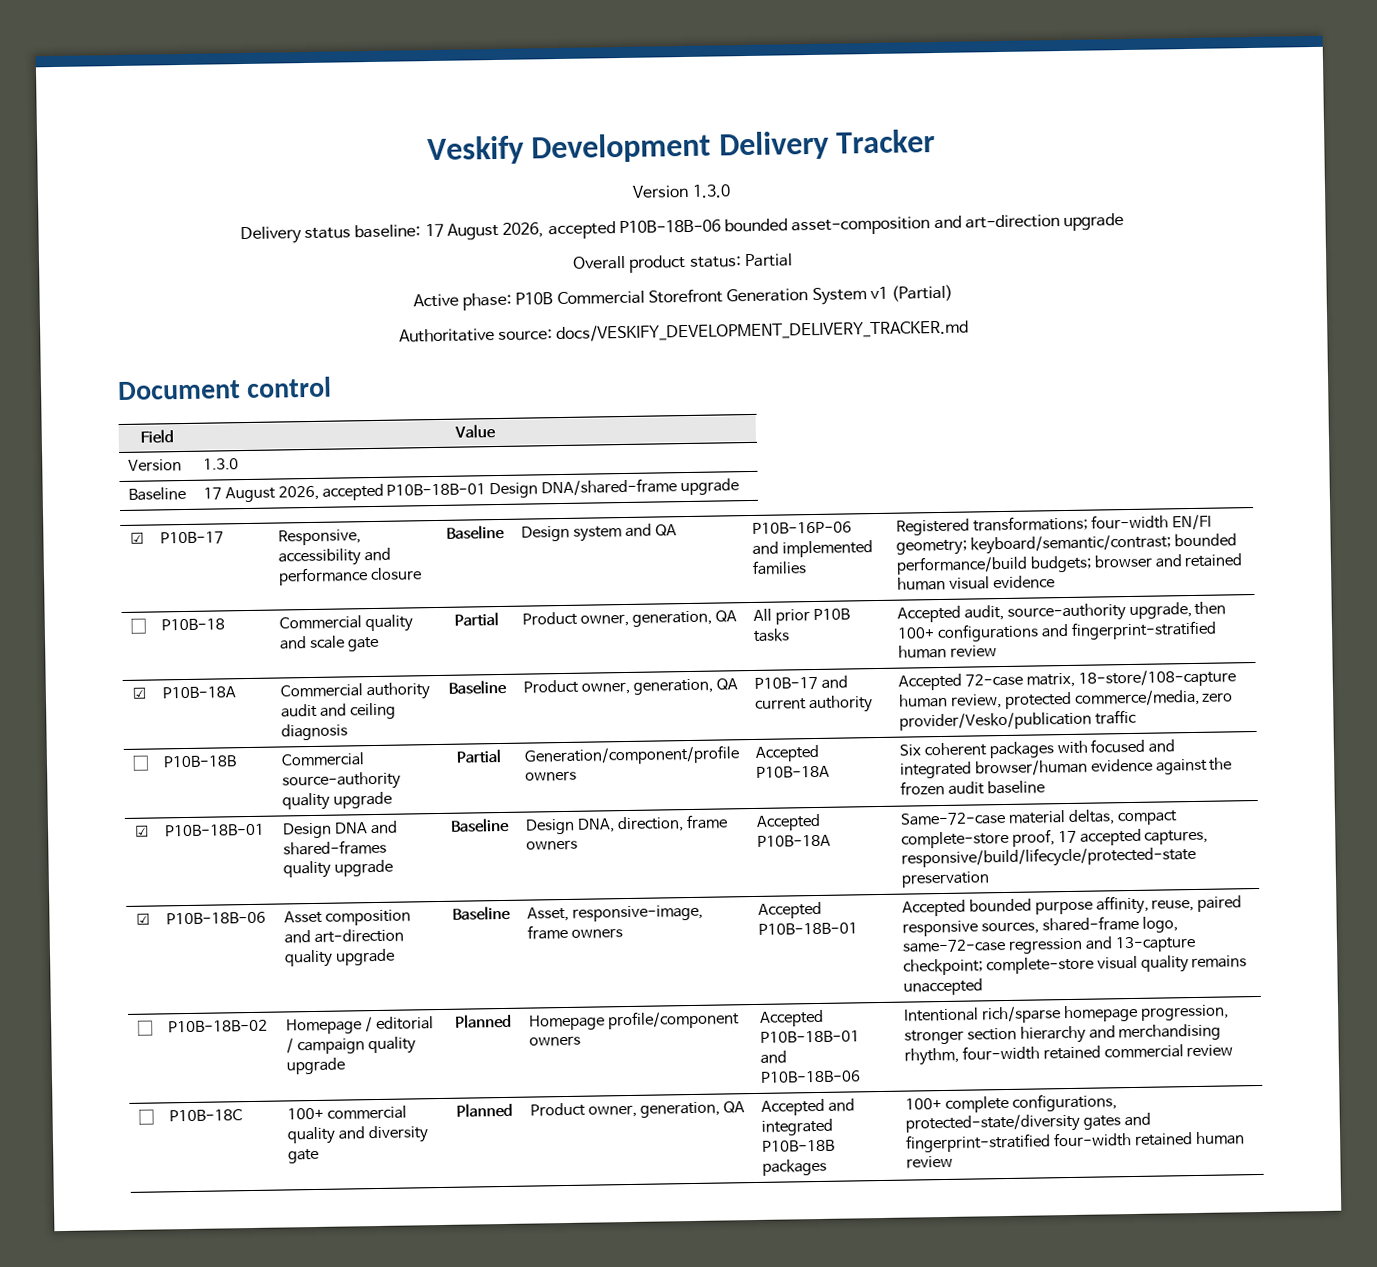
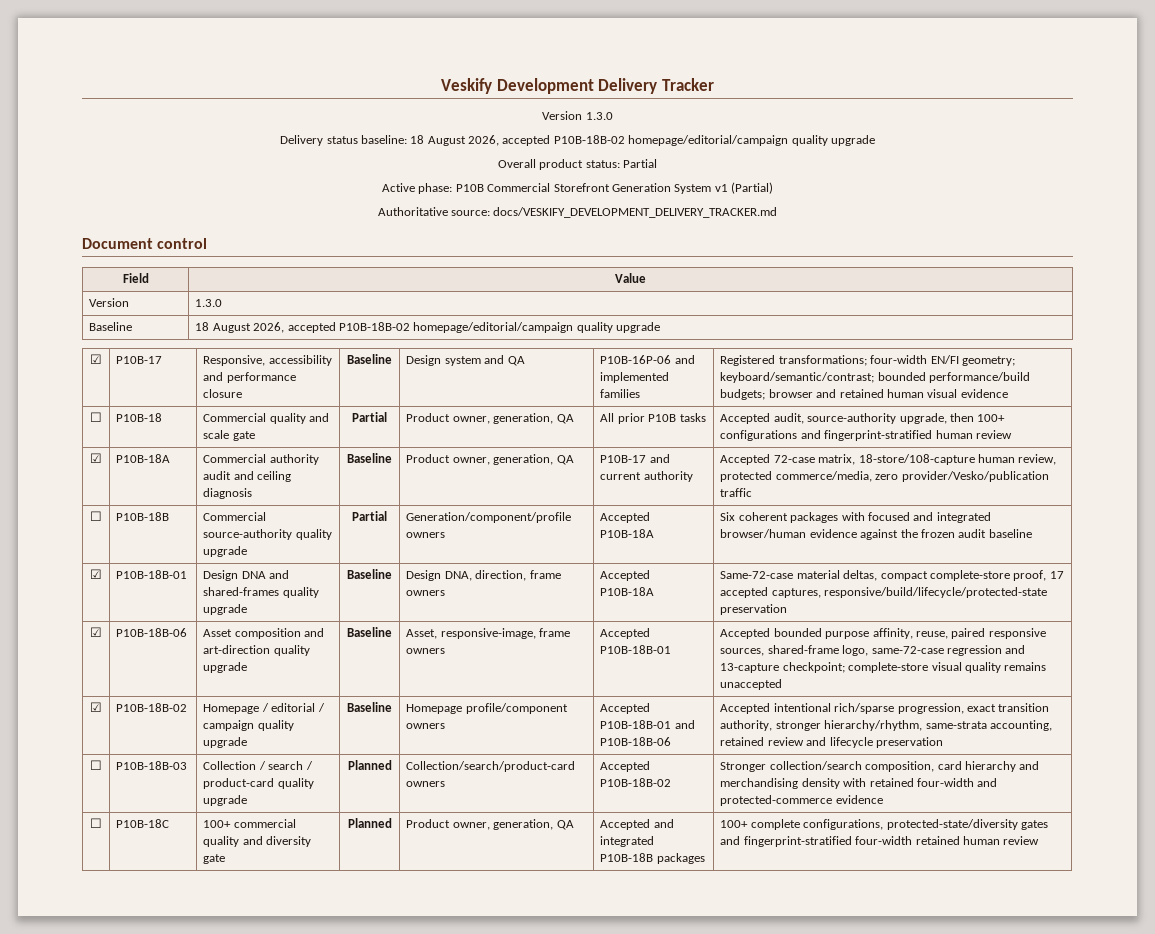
- Delivery status baseline: 17 August 2026, accepted P10B-18B-06 bounded asset-composition and art-direction upgrade
+ Delivery status baseline: 18 August 2026, accepted P10B-18B-02 homepage/editorial/campaign quality upgrade
- Baseline | 17 August 2026, accepted P10B-18B-01 Design DNA/shared-frame upgrade
+ Baseline | 18 August 2026, accepted P10B-18B-02 homepage/editorial/campaign quality upgrade
- ☐ | P10B-18B-02 | Homepage / editorial / campaign quality upgrade | Planned | Homepage profile/component owners | Accepted P10B-18B-01 and P10B-18B-06 | Intentional rich/sparse homepage progression, stronger section hierarchy and merchandising rhythm, four-width retained commercial review
+ ☑ | P10B-18B-02 | Homepage / editorial / campaign quality upgrade | Baseline | Homepage profile/component owners | Accepted P10B-18B-01 and P10B-18B-06 | Accepted intentional rich/sparse progression, exact transition authority, stronger hierarchy/rhythm, same-strata accounting, retained review and lifecycle preservation
+ ☐ | P10B-18B-03 | Collection / search / product-card quality upgrade | Planned | Collection/search/product-card owners | Accepted P10B-18B-02 | Stronger collection/search composition, card hierarchy and merchandising density with retained four-width and protected-commerce evidence

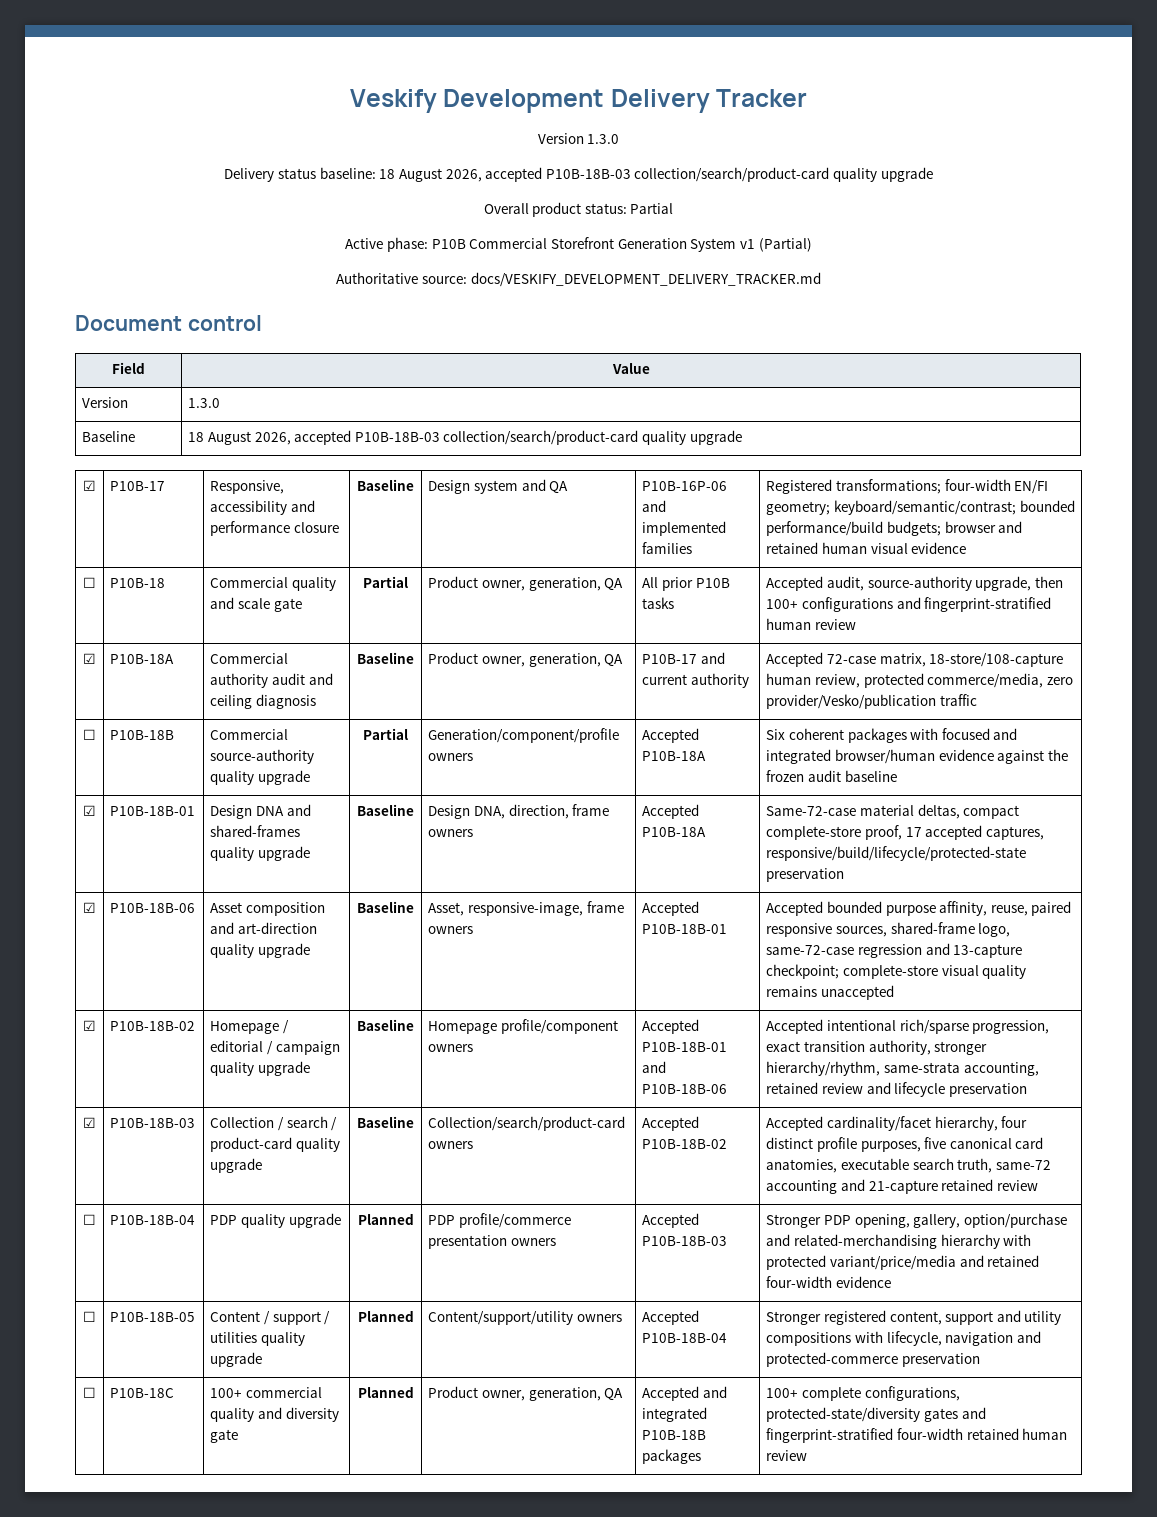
- Delivery status baseline: 18 August 2026, accepted P10B-18B-02 homepage/editorial/campaign quality upgrade
+ Delivery status baseline: 18 August 2026, accepted P10B-18B-03 collection/search/product-card quality upgrade
- Baseline | 18 August 2026, accepted P10B-18B-02 homepage/editorial/campaign quality upgrade
+ Baseline | 18 August 2026, accepted P10B-18B-03 collection/search/product-card quality upgrade
- ☐ | P10B-18B-03 | Collection / search / product-card quality upgrade | Planned | Collection/search/product-card owners | Accepted P10B-18B-02 | Stronger collection/search composition, card hierarchy and merchandising density with retained four-width and protected-commerce evidence
+ ☑ | P10B-18B-03 | Collection / search / product-card quality upgrade | Baseline | Collection/search/product-card owners | Accepted P10B-18B-02 | Accepted cardinality/facet hierarchy, four distinct profile purposes, five canonical card anatomies, executable search truth, same-72 accounting and 21-capture retained review
+ ☐ | P10B-18B-04 | PDP quality upgrade | Planned | PDP profile/commerce presentation owners | Accepted P10B-18B-03 | Stronger PDP opening, gallery, option/purchase and related-merchandising hierarchy with protected variant/price/media and retained four-width evidence
+ ☐ | P10B-18B-05 | Content / support / utilities quality upgrade | Planned | Content/support/utility owners | Accepted P10B-18B-04 | Stronger registered content, support and utility compositions with lifecycle, navigation and protected-commerce preservation

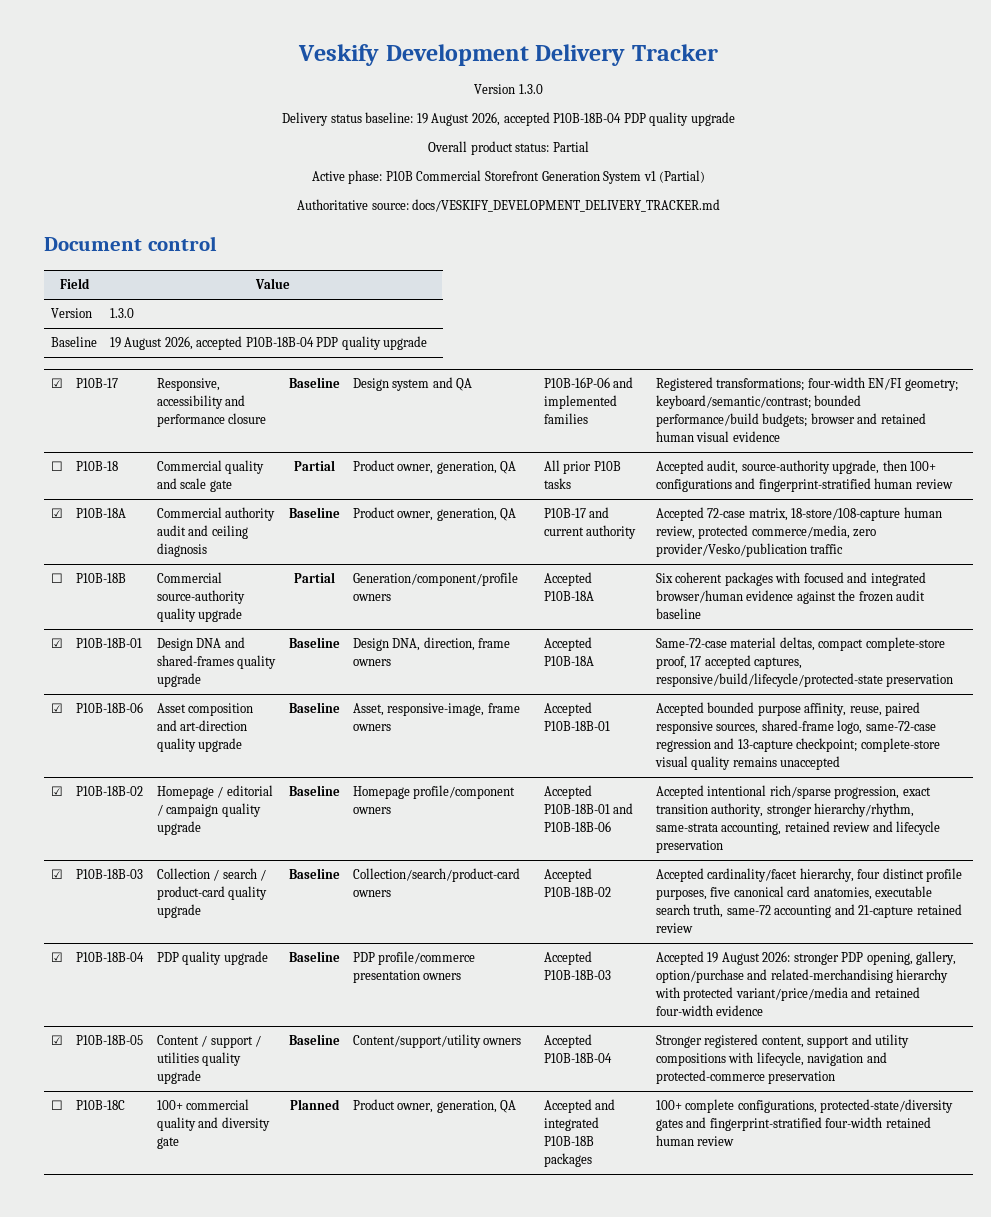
- Delivery status baseline: 18 August 2026, accepted P10B-18B-03 collection/search/product-card quality upgrade
+ Delivery status baseline: 19 August 2026, accepted P10B-18B-04 PDP quality upgrade
- Baseline | 18 August 2026, accepted P10B-18B-03 collection/search/product-card quality upgrade
+ Baseline | 19 August 2026, accepted P10B-18B-04 PDP quality upgrade
- ☐ | P10B-18B-04 | PDP quality upgrade | Planned | PDP profile/commerce presentation owners | Accepted P10B-18B-03 | Stronger PDP opening, gallery, option/purchase and related-merchandising hierarchy with protected variant/price/media and retained four-width evidence
+ ☑ | P10B-18B-04 | PDP quality upgrade | Baseline | PDP profile/commerce presentation owners | Accepted P10B-18B-03 | Accepted 19 August 2026: stronger PDP opening, gallery, option/purchase and related-merchandising hierarchy with protected variant/price/media and retained four-width evidence
- ☐ | P10B-18B-05 | Content / support / utilities quality upgrade | Planned | Content/support/utility owners | Accepted P10B-18B-04 | Stronger registered content, support and utility compositions with lifecycle, navigation and protected-commerce preservation
+ ☑ | P10B-18B-05 | Content / support / utilities quality upgrade | Baseline | Content/support/utility owners | Accepted P10B-18B-04 | Stronger registered content, support and utility compositions with lifecycle, navigation and protected-commerce preservation

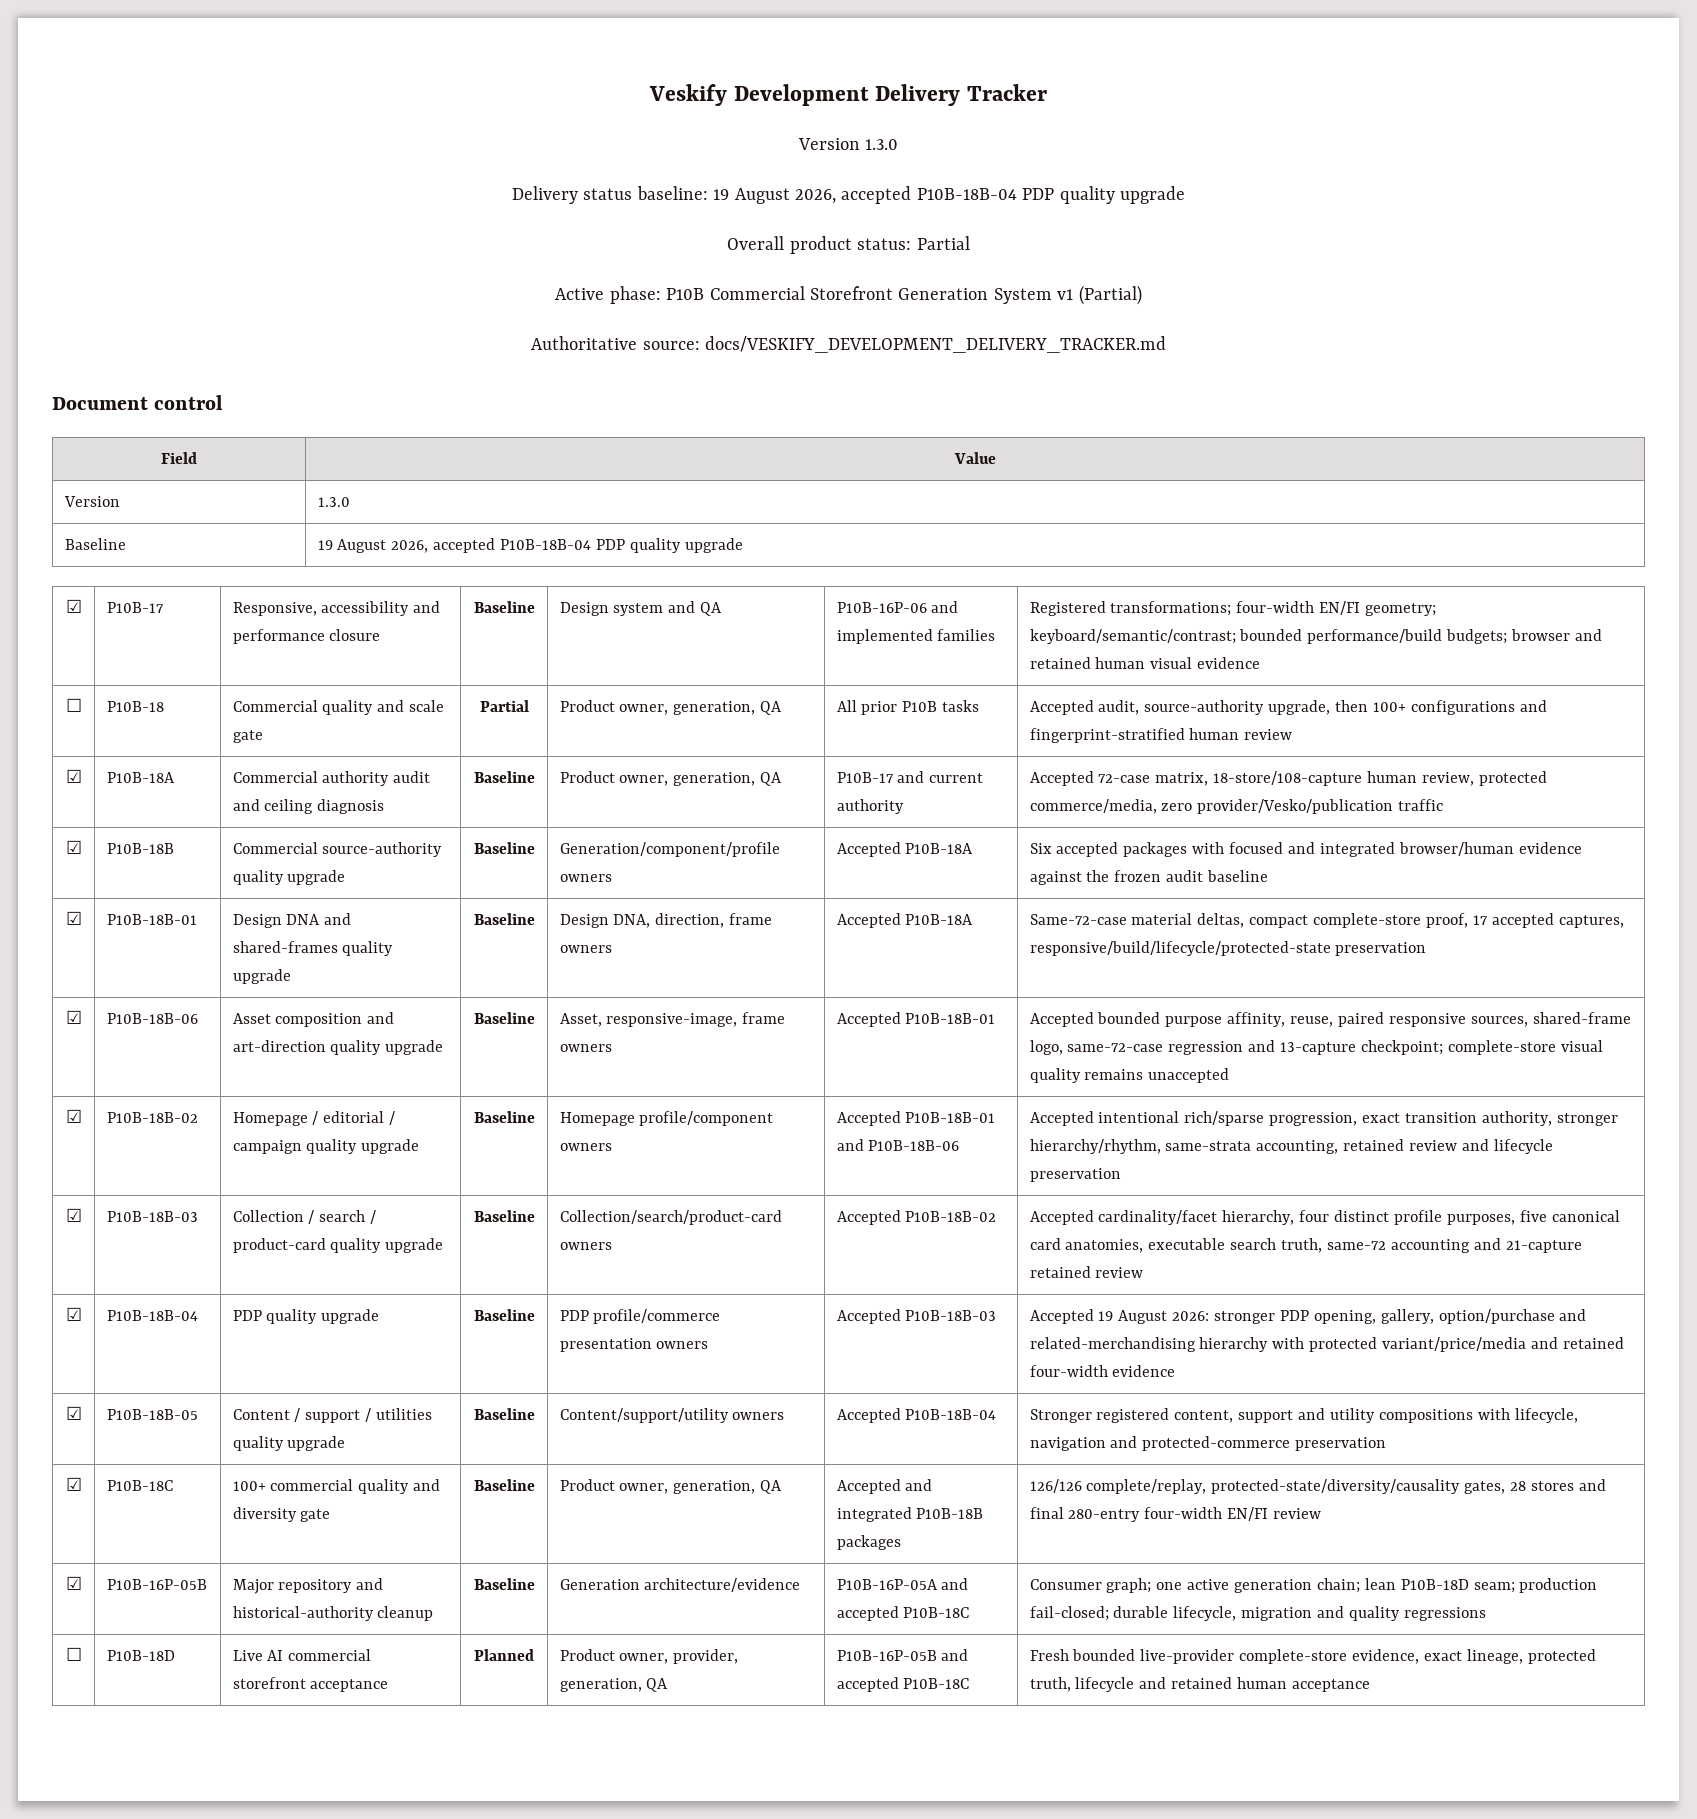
- ☐ | P10B-18B | Commercial source-authority quality upgrade | Partial | Generation/component/profile owners | Accepted P10B-18A | Six coherent packages with focused and integrated browser/human evidence against the frozen audit baseline
+ ☑ | P10B-18B | Commercial source-authority quality upgrade | Baseline | Generation/component/profile owners | Accepted P10B-18A | Six accepted packages with focused and integrated browser/human evidence against the frozen audit baseline
- ☐ | P10B-18C | 100+ commercial quality and diversity gate | Planned | Product owner, generation, QA | Accepted and integrated P10B-18B packages | 100+ complete configurations, protected-state/diversity gates and fingerprint-stratified four-width retained human review
+ ☑ | P10B-18C | 100+ commercial quality and diversity gate | Baseline | Product owner, generation, QA | Accepted and integrated P10B-18B packages | 126/126 complete/replay, protected-state/diversity/causality gates, 28 stores and final 280-entry four-width EN/FI review
+ ☑ | P10B-16P-05B | Major repository and historical-authority cleanup | Baseline | Generation architecture/evidence | P10B-16P-05A and accepted P10B-18C | Consumer graph; one active generation chain; lean P10B-18D seam; production fail-closed; durable lifecycle, migration and quality regressions
+ ☐ | P10B-18D | Live AI commercial storefront acceptance | Planned | Product owner, provider, generation, QA | P10B-16P-05B and accepted P10B-18C | Fresh bounded live-provider complete-store evidence, exact lineage, protected truth, lifecycle and retained human acceptance

